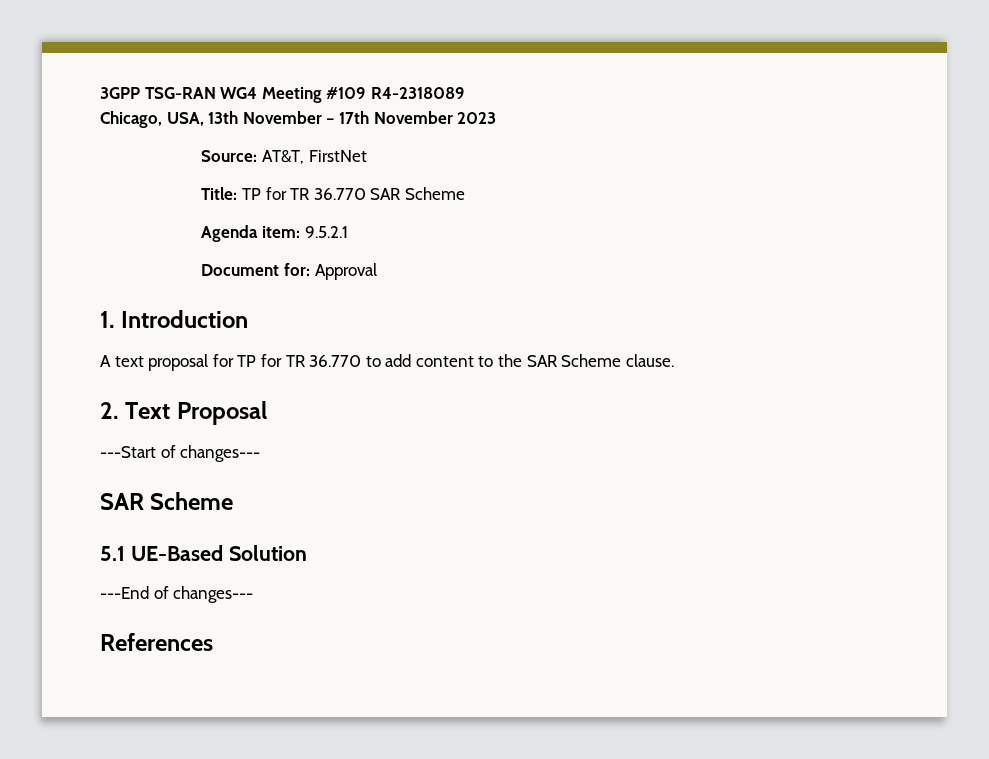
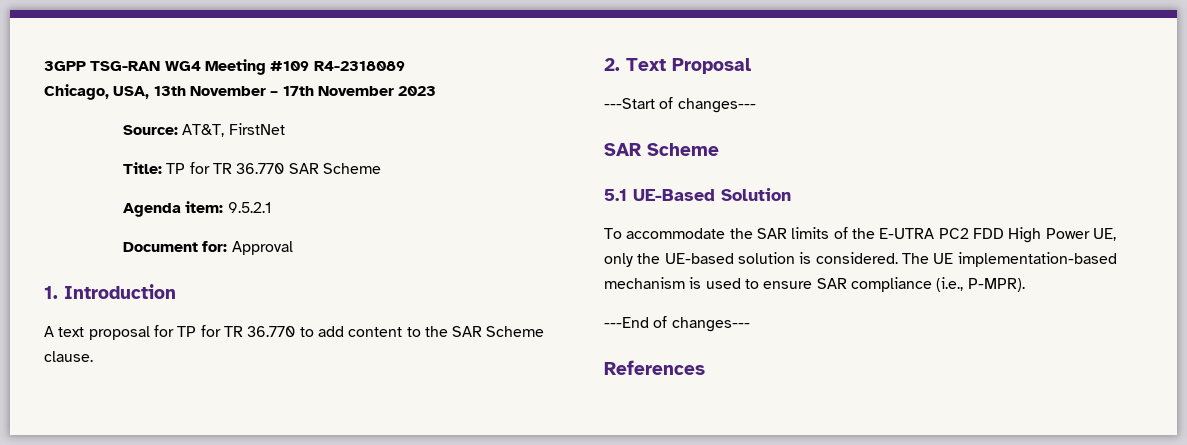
+ To accommodate the SAR limits of the E-UTRA PC2 FDD High Power UE, only the UE-based solution is considered. The UE implementation-based mechanism is used to ensure SAR compliance (i.e., P-MPR).

